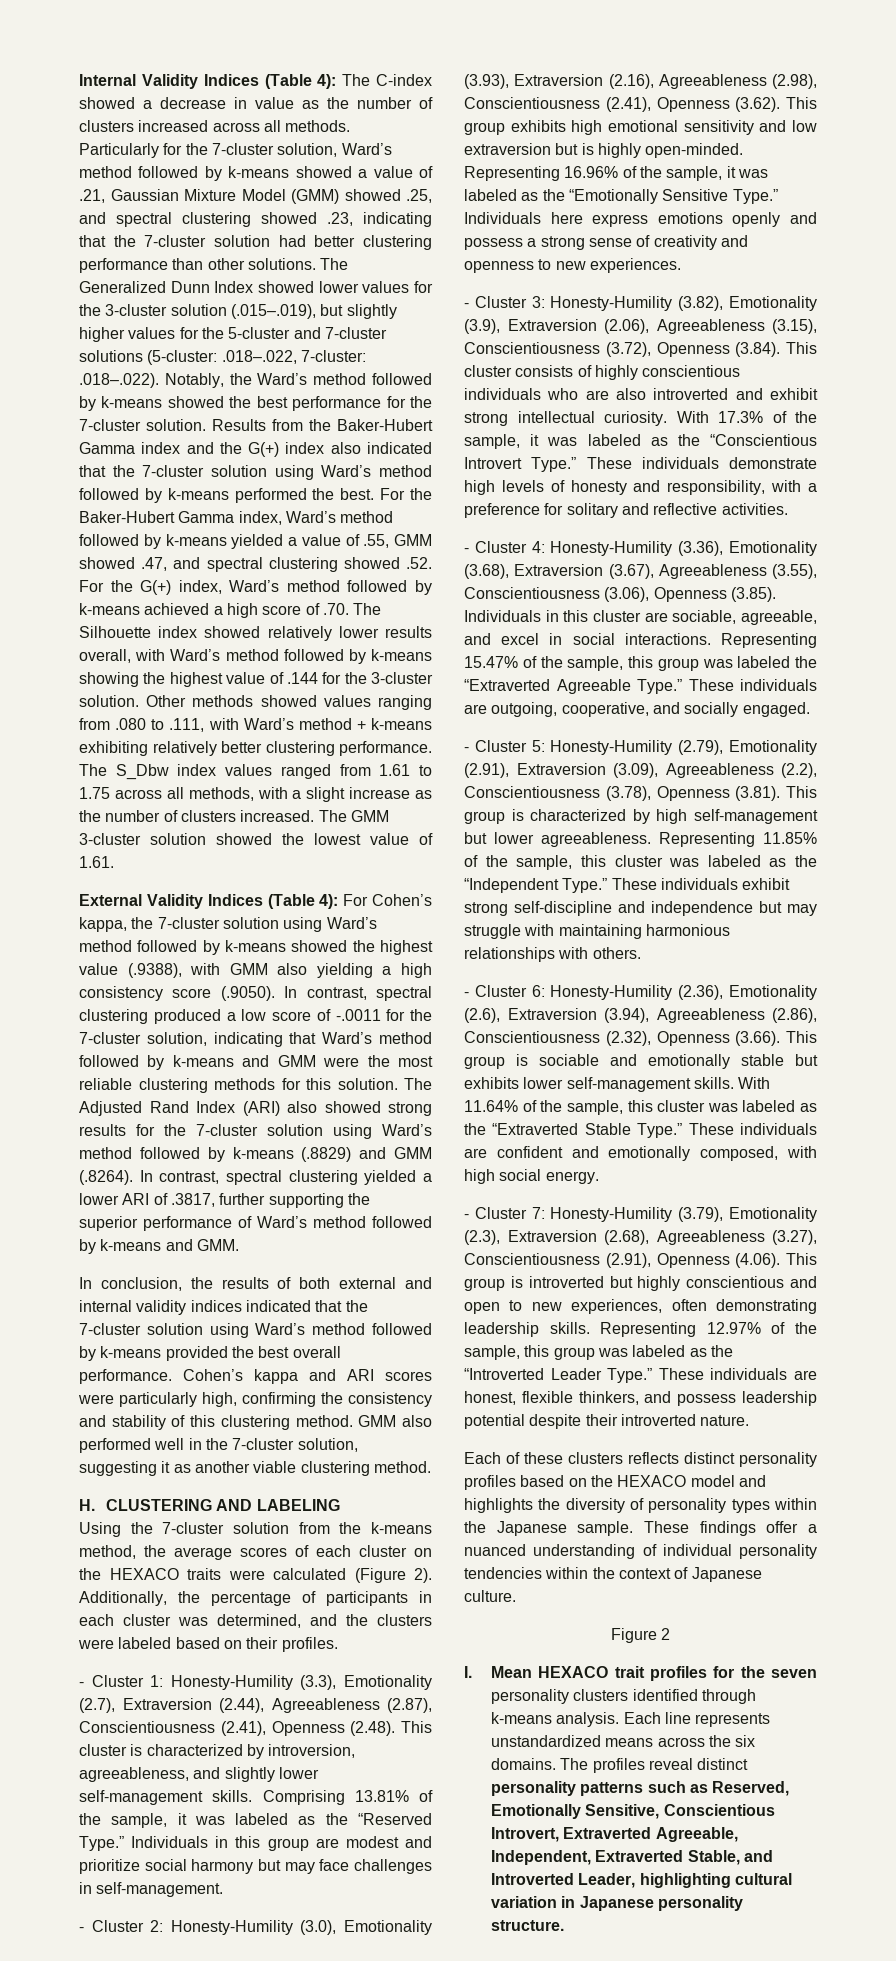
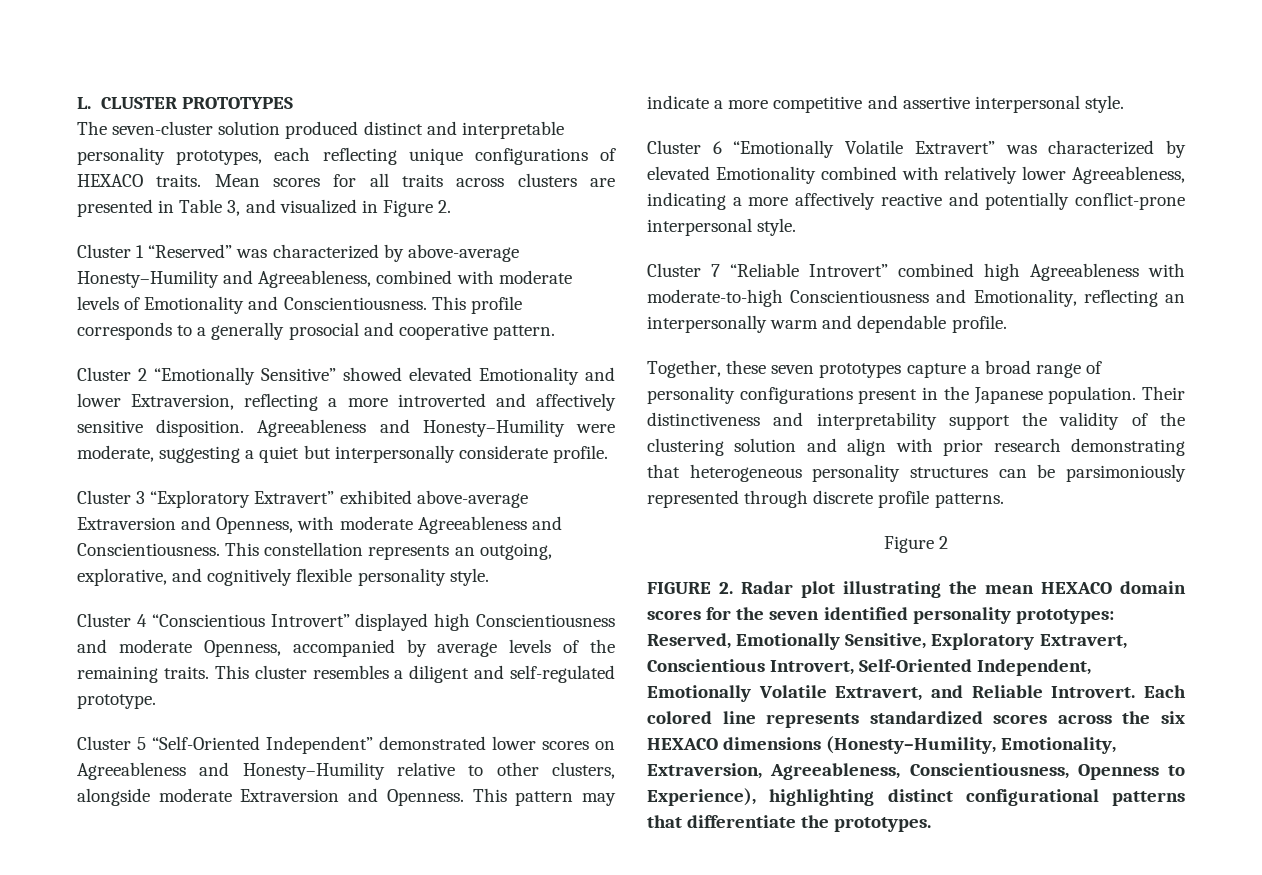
- Internal Validity Indices (Table 4): The C-index showed a decrease in value as the number of clusters increased across all methods. Particularly for the 7-cluster solution, Ward’s method followed by k-means showed a value of .21, Gaussian Mixture Model (GMM) showed .25, and spectral clustering showed .23, indicating that the 7-cluster solution had better clustering performance than other solutions. The Generalized Dunn Index showed lower values for the 3-cluster solution (.015–.019), but slightly higher values for the 5-cluster and 7-cluster solutions (5-cluster: .018–.022, 7-cluster: .018–.022). Notably, the Ward’s method followed by k-means showed the best performance for the 7-cluster solution. Results from the Baker-Hubert Gamma index and the G(+) index also indicated that the 7-cluster solution using Ward’s method followed by k-means performed the best. For the Baker-Hubert Gamma index, Ward’s method followed by k-means yielded a value of .55, GMM showed .47, and spectral clustering showed .52. For the G(+) index, Ward’s method followed by k-means achieved a high score of .70. The Silhouette index showed relatively lower results overall, with Ward’s method followed by k-means showing the highest value of .144 for the 3-cluster solution. Other methods showed values ranging from .080 to .111, with Ward’s method + k-means exhibiting relatively better clustering performance. The S_Dbw index values ranged from 1.61 to 1.75 across all methods, with a slight increase as the number of clusters increased. The GMM 3-cluster solution showed the lowest value of 1.61.
- External Validity Indices (Table 4): For Cohen’s kappa, the 7-cluster solution using Ward’s method followed by k-means showed the highest value (.9388), with GMM also yielding a high consistency score (.9050). In contrast, spectral clustering produced a low score of -.0011 for the 7-cluster solution, indicating that Ward’s method followed by k-means and GMM were the most reliable clustering methods for this solution. The Adjusted Rand Index (ARI) also showed strong results for the 7-cluster solution using Ward’s method followed by k-means (.8829) and GMM (.8264). In contrast, spectral clustering yielded a lower ARI of .3817, further supporting the superior performance of Ward’s method followed by k-means and GMM.
- In conclusion, the results of both external and internal validity indices indicated that the 7-cluster solution using Ward’s method followed by k-means provided the best overall performance. Cohen’s kappa and ARI scores were particularly high, confirming the consistency and stability of this clustering method. GMM also performed well in the 7-cluster solution, suggesting it as another viable clustering method.
- H. CLUSTERING AND LABELING
- Using the 7-cluster solution from the k-means method, the average scores of each cluster on the HEXACO traits were calculated (Figure 2). Additionally, the percentage of participants in each cluster was determined, and the clusters were labeled based on their profiles.
- - Cluster 1: Honesty-Humility (3.3), Emotionality (2.7), Extraversion (2.44), Agreeableness (2.87), Conscientiousness (2.41), Openness (2.48). This cluster is characterized by introversion, agreeableness, and slightly lower self-management skills. Comprising 13.81% of the sample, it was labeled as the “Reserved Type.” Individuals in this group are modest and prioritize social harmony but may face challenges in self-management.
- - Cluster 2: Honesty-Humility (3.0), Emotionality (3.93), Extraversion (2.16), Agreeableness (2.98), Conscientiousness (2.41), Openness (3.62). This group exhibits high emotional sensitivity and low extraversion but is highly open-minded. Representing 16.96% of the sample, it was labeled as the “Emotionally Sensitive Type.” Individuals here express emotions openly and possess a strong sense of creativity and openness to new experiences.
- - Cluster 3: Honesty-Humility (3.82), Emotionality (3.9), Extraversion (2.06), Agreeableness (3.15), Conscientiousness (3.72), Openness (3.84). This cluster consists of highly conscientious individuals who are also introverted and exhibit strong intellectual curiosity. With 17.3% of the sample, it was labeled as the “Conscientious Introvert Type.” These individuals demonstrate high levels of honesty and responsibility, with a preference for solitary and reflective activities.
- - Cluster 4: Honesty-Humility (3.36), Emotionality (3.68), Extraversion (3.67), Agreeableness (3.55), Conscientiousness (3.06), Openness (3.85). Individuals in this cluster are sociable, agreeable, and excel in social interactions. Representing 15.47% of the sample, this group was labeled the “Extraverted Agreeable Type.” These individuals are outgoing, cooperative, and socially engaged.
- - Cluster 5: Honesty-Humility (2.79), Emotionality (2.91), Extraversion (3.09), Agreeableness (2.2), Conscientiousness (3.78), Openness (3.81). This group is characterized by high self-management but lower agreeableness. Representing 11.85% of the sample, this cluster was labeled as the “Independent Type.” These individuals exhibit strong self-discipline and independence but may struggle with maintaining harmonious relationships with others.
- - Cluster 6: Honesty-Humility (2.36), Emotionality (2.6), Extraversion (3.94), Agreeableness (2.86), Conscientiousness (2.32), Openness (3.66). This group is sociable and emotionally stable but exhibits lower self-management skills. With 11.64% of the sample, this cluster was labeled as the “Extraverted Stable Type.” These individuals are confident and emotionally composed, with high social energy.
- - Cluster 7: Honesty-Humility (3.79), Emotionality (2.3), Extraversion (2.68), Agreeableness (3.27), Conscientiousness (2.91), Openness (4.06). This group is introverted but highly conscientious and open to new experiences, often demonstrating leadership skills. Representing 12.97% of the sample, this group was labeled as the “Introverted Leader Type.” These individuals are honest, flexible thinkers, and possess leadership potential despite their introverted nature.
- Each of these clusters reflects distinct personality profiles based on the HEXACO model and highlights the diversity of personality types within the Japanese sample. These findings offer a nuanced understanding of individual personality tendencies within the context of Japanese culture.
+ L. CLUSTER PROTOTYPES
+ The seven-cluster solution produced distinct and interpretable personality prototypes, each reflecting unique configurations of HEXACO traits. Mean scores for all traits across clusters are presented in Table 3, and visualized in Figure 2.
+ Cluster 1 “Reserved” was characterized by above-average Honesty–Humility and Agreeableness, combined with moderate levels of Emotionality and Conscientiousness. This profile corresponds to a generally prosocial and cooperative pattern.
+ Cluster 2 “Emotionally Sensitive” showed elevated Emotionality and lower Extraversion, reflecting a more introverted and affectively sensitive disposition. Agreeableness and Honesty–Humility were moderate, suggesting a quiet but interpersonally considerate profile.
+ Cluster 3 “Exploratory Extravert” exhibited above-average Extraversion and Openness, with moderate Agreeableness and Conscientiousness. This constellation represents an outgoing, explorative, and cognitively flexible personality style.
+ Cluster 4 “Conscientious Introvert” displayed high Conscientiousness and moderate Openness, accompanied by average levels of the remaining traits. This cluster resembles a diligent and self-regulated prototype.
+ Cluster 5 “Self-Oriented Independent” demonstrated lower scores on Agreeableness and Honesty–Humility relative to other clusters, alongside moderate Extraversion and Openness. This pattern may indicate a more competitive and assertive interpersonal style.
+ Cluster 6 “Emotionally Volatile Extravert” was characterized by elevated Emotionality combined with relatively lower Agreeableness, indicating a more affectively reactive and potentially conflict-prone interpersonal style.
+ Cluster 7 “Reliable Introvert” combined high Agreeableness with moderate-to-high Conscientiousness and Emotionality, reflecting an interpersonally warm and dependable profile.
+ Together, these seven prototypes capture a broad range of personality configurations present in the Japanese population. Their distinctiveness and interpretability support the validity of the clustering solution and align with prior research demonstrating that heterogeneous personality structures can be parsimoniously represented through discrete profile patterns.
  Figure 2
- I. Mean HEXACO trait profiles for the seven personality clusters identified through k-means analysis. Each line represents unstandardized means across the six domains. The profiles reveal distinct personality patterns such as Reserved, Emotionally Sensitive, Conscientious Introvert, Extraverted Agreeable, Independent, Extraverted Stable, and Introverted Leader, highlighting cultural variation in Japanese personality structure.
+ FIGURE 2. Radar plot illustrating the mean HEXACO domain scores for the seven identified personality prototypes: Reserved, Emotionally Sensitive, Exploratory Extravert, Conscientious Introvert, Self-Oriented Independent, Emotionally Volatile Extravert, and Reliable Introvert. Each colored line represents standardized scores across the six HEXACO dimensions (Honesty–Humility, Emotionality, Extraversion, Agreeableness, Conscientiousness, Openness to Experience), highlighting distinct configurational patterns that differentiate the prototypes.

